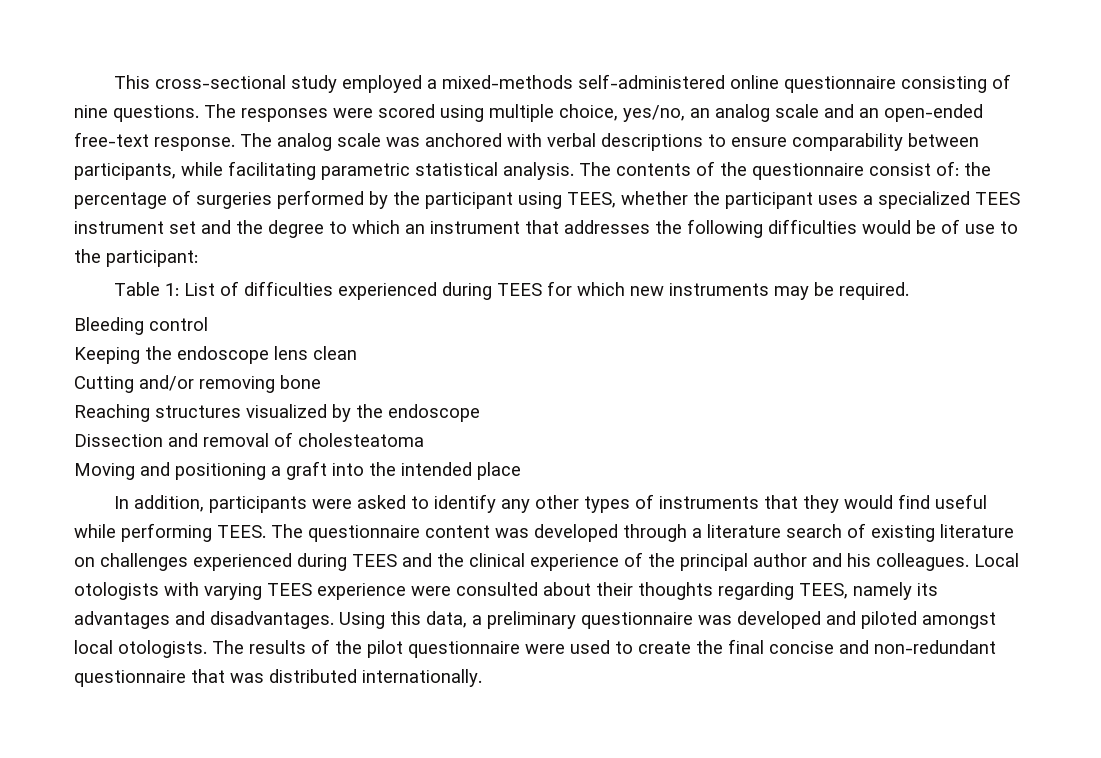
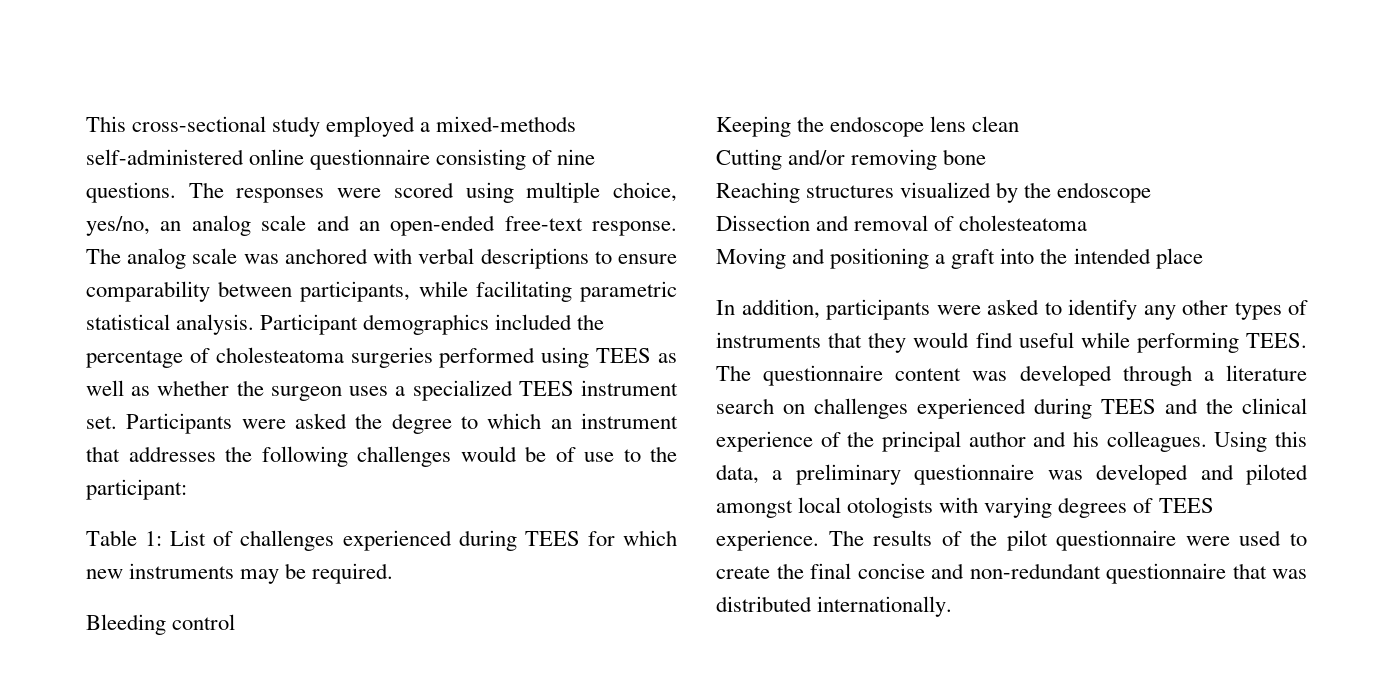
- The contents of the questionnaire consist of: the percentage of surgeries performed by the participant using TEES, whether the participant uses a specialized TEES instrument set and the degree to which an instrument that addresses the following difficulties would be of use to the participant:
+ Participant demographics included the percentage of cholesteatoma surgeries performed using TEES as well as whether the surgeon uses a specialized TEES instrument set. Participants were asked the degree to which an instrument that addresses the following challenges would be of use to the participant:
- Table 1: List of difficulties experienced during TEES for which new instruments may be required.
+ Table 1: List of challenges experienced during TEES for which new instruments may be required.
- The questionnaire content was developed through a literature search of existing literature on challenges experienced during TEES and the clinical experience of the principal author and his colleagues.
+ The questionnaire content was developed through a literature search on challenges experienced during TEES and the clinical experience of the principal author and his colleagues.
- Local otologists with varying TEES experience were consulted about their thoughts regarding TEES, namely its advantages and disadvantages.
- Using this data, a preliminary questionnaire was developed and piloted amongst local otologists.
+ Using this data, a preliminary questionnaire was developed and piloted amongst local otologists with varying degrees of TEES experience.

